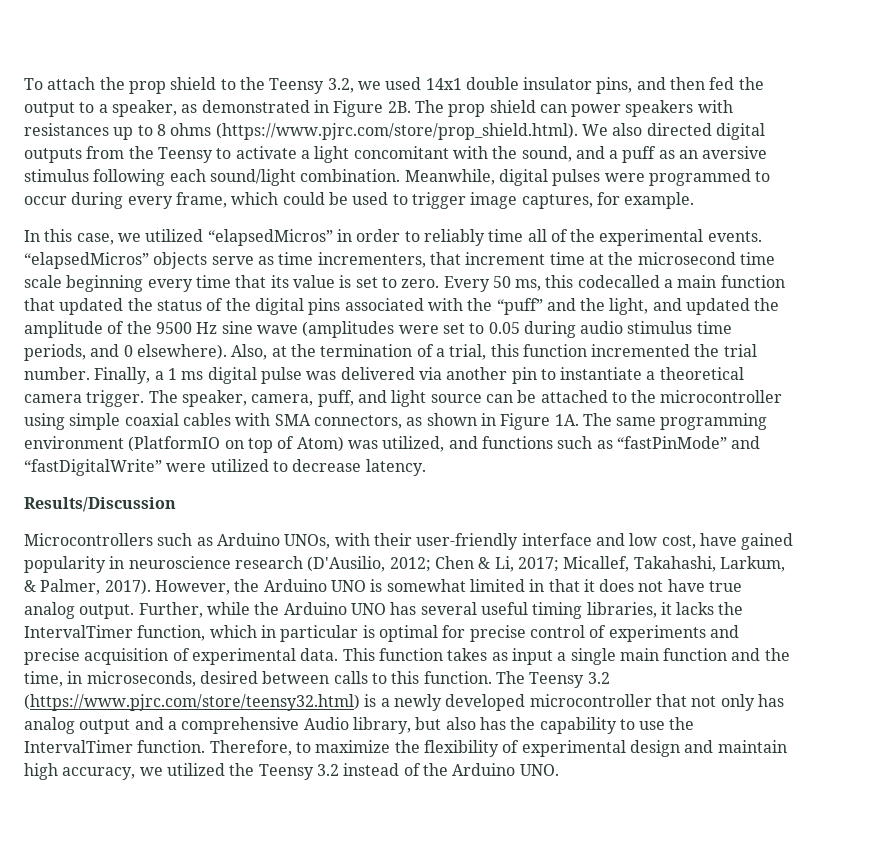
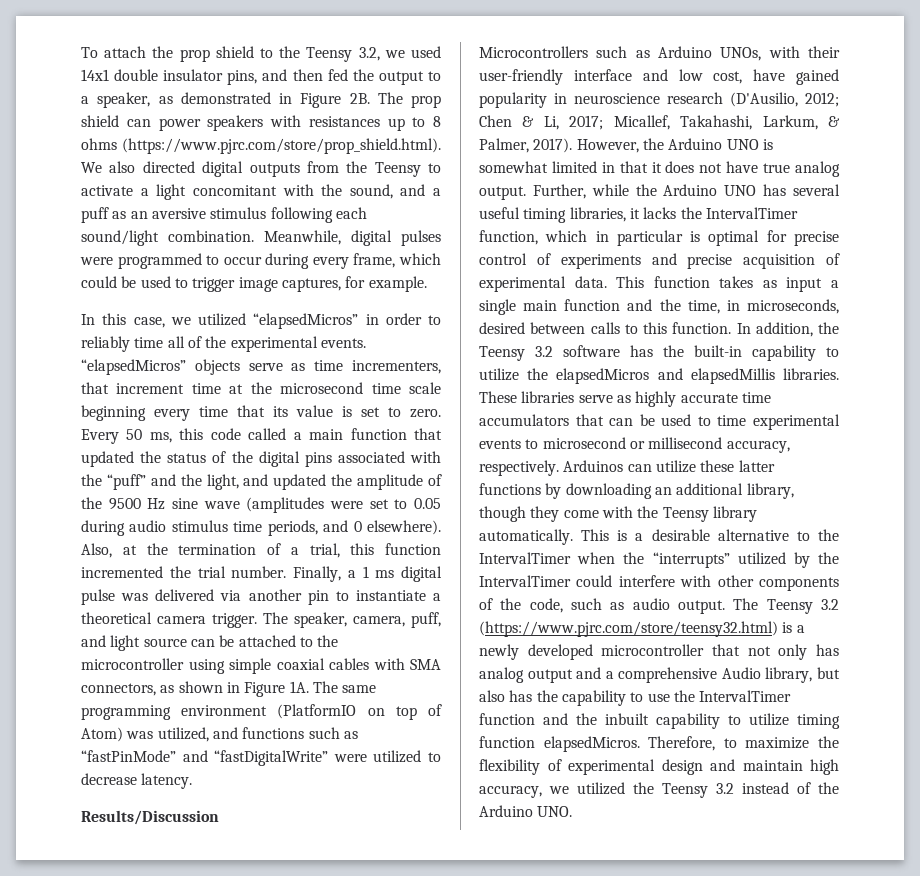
- Every 50 ms, this codecalled a main function that updated the status of the digital pins associated with the “puff” and the light, and updated the amplitude of the 9500 Hz sine wave (amplitudes were set to 0.05 during audio stimulus time periods, and 0 elsewhere).
+ Every 50 ms, this code called a main function that updated the status of the digital pins associated with the “puff” and the light, and updated the amplitude of the 9500 Hz sine wave (amplitudes were set to 0.05 during audio stimulus time periods, and 0 elsewhere).
+ In addition, the Teensy 3.2 software has the built-in capability to utilize the elapsedMicros and elapsedMillis libraries. These libraries serve as highly accurate time accumulators that can be used to time experimental events to microsecond or millisecond accuracy, respectively. Arduinos can utilize these latter functions by downloading an additional library, though they come with the Teensy library automatically. This is a desirable alternative to the IntervalTimer when the “interrupts” utilized by the IntervalTimer could interfere with other components of the code, such as audio output.
- The Teensy 3.2 (https://www.pjrc.com/store/teensy32.html) is a newly developed microcontroller that not only has analog output and a comprehensive Audio library, but also has the capability to use the IntervalTimer function.
+ The Teensy 3.2 (https://www.pjrc.com/store/teensy32.html) is a newly developed microcontroller that not only has analog output and a comprehensive Audio library, but also has the capability to use the IntervalTimer function and the inbuilt capability to utilize timing function elapsedMicros.

